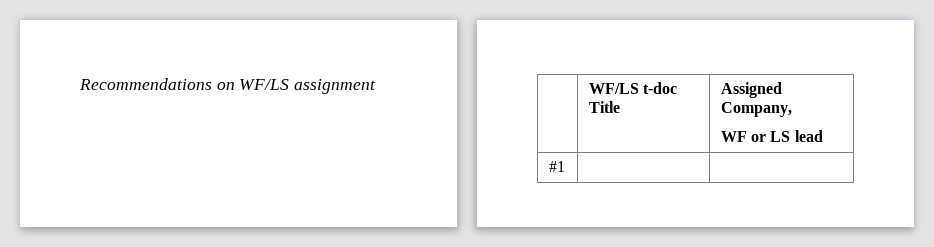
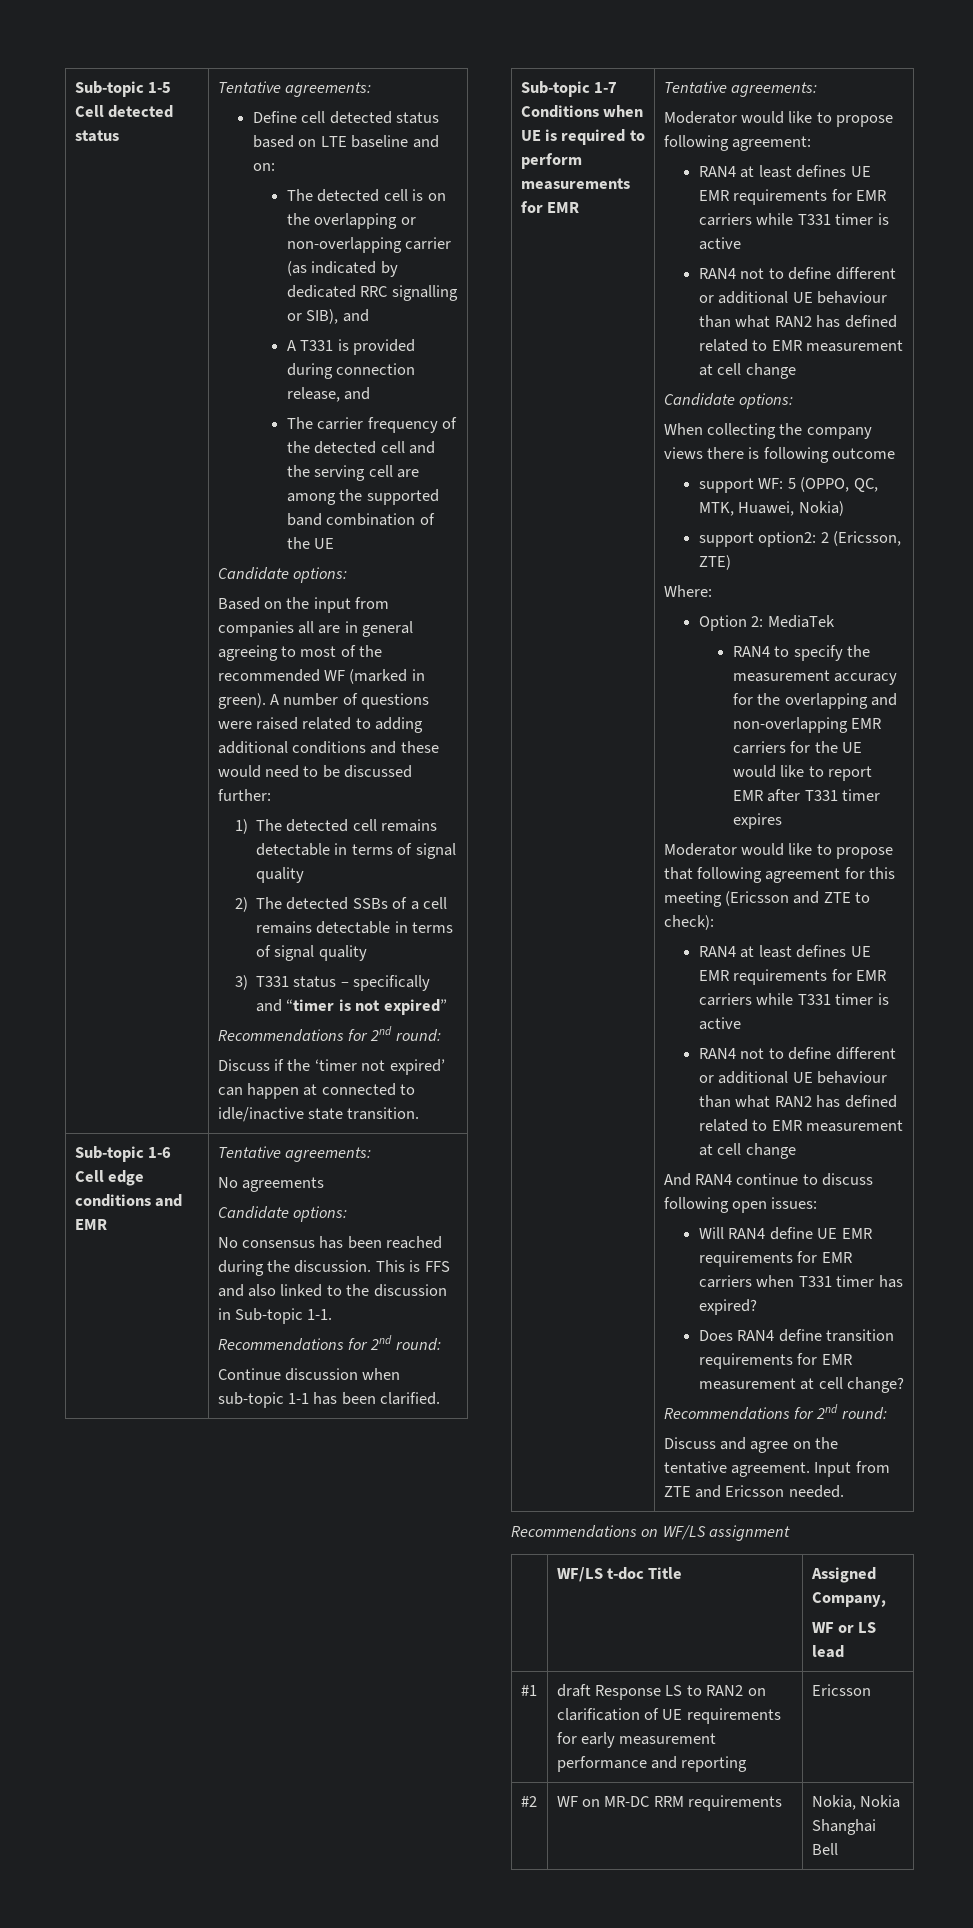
+ Sub-topic 1-5 Cell detected status | Tentative agreements:
+ Define cell detected status based on LTE baseline and on:
+ The detected cell is on the overlapping or non-overlapping carrier (as indicated by dedicated RRC signalling or SIB), and
+ A T331 is provided during connection release, and
+ The carrier frequency of the detected cell and the serving cell are among the supported band combination of the UE
+ Candidate options:
+ Based on the input from companies all are in general agreeing to most of the recommended WF (marked in green). A number of questions were raised related to adding additional conditions and these would need to be discussed further:
+ 1) The detected cell remains detectable in terms of signal quality
+ 2) The detected SSBs of a cell remains detectable in terms of signal quality
+ 3) T331 status – specifically and “timer is not expired”
+ Recommendations for 2nd round:
+ Discuss if the ‘timer not expired’ can happen at connected to idle/inactive state transition.
+ Sub-topic 1-6 Cell edge conditions and EMR | Tentative agreements:
+ No agreements
+ Candidate options:
+ No consensus has been reached during the discussion. This is FFS and also linked to the discussion in Sub-topic 1-1.
+ Recommendations for 2nd round:
+ Continue discussion when sub-topic 1-1 has been clarified.
+ Sub-topic 1-7 Conditions when UE is required to perform measurements for EMR | Tentative agreements:
+ Moderator would like to propose following agreement:
+ RAN4 at least defines UE EMR requirements for EMR carriers while T331 timer is active
+ RAN4 not to define different or additional UE behaviour than what RAN2 has defined related to EMR measurement at cell change
+ Candidate options:
+ When collecting the company views there is following outcome
+ support WF: 5 (OPPO, QC, MTK, Huawei, Nokia)
+ support option2: 2 (Ericsson, ZTE)
+ Where:
+ Option 2: MediaTek
+ RAN4 to specify the measurement accuracy for the overlapping and non-overlapping EMR carriers for the UE would like to report EMR after T331 timer expires
+ Moderator would like to propose that following agreement for this meeting (Ericsson and ZTE to check):
+ RAN4 at least defines UE EMR requirements for EMR carriers while T331 timer is active
+ RAN4 not to define different or additional UE behaviour than what RAN2 has defined related to EMR measurement at cell change
+ And RAN4 continue to discuss following open issues:
+ Will RAN4 define UE EMR requirements for EMR carriers when T331 timer has expired?
+ Does RAN4 define transition requirements for EMR measurement at cell change?
+ Recommendations for 2nd round:
+ Discuss and agree on the tentative agreement. Input from ZTE and Ericsson needed.
- #1 | |
+ #1 | draft Response LS to RAN2 on clarification of UE requirements for early measurement performance and reporting | Ericsson
+ #2 | WF on MR-DC RRM requirements | Nokia, Nokia Shanghai Bell

